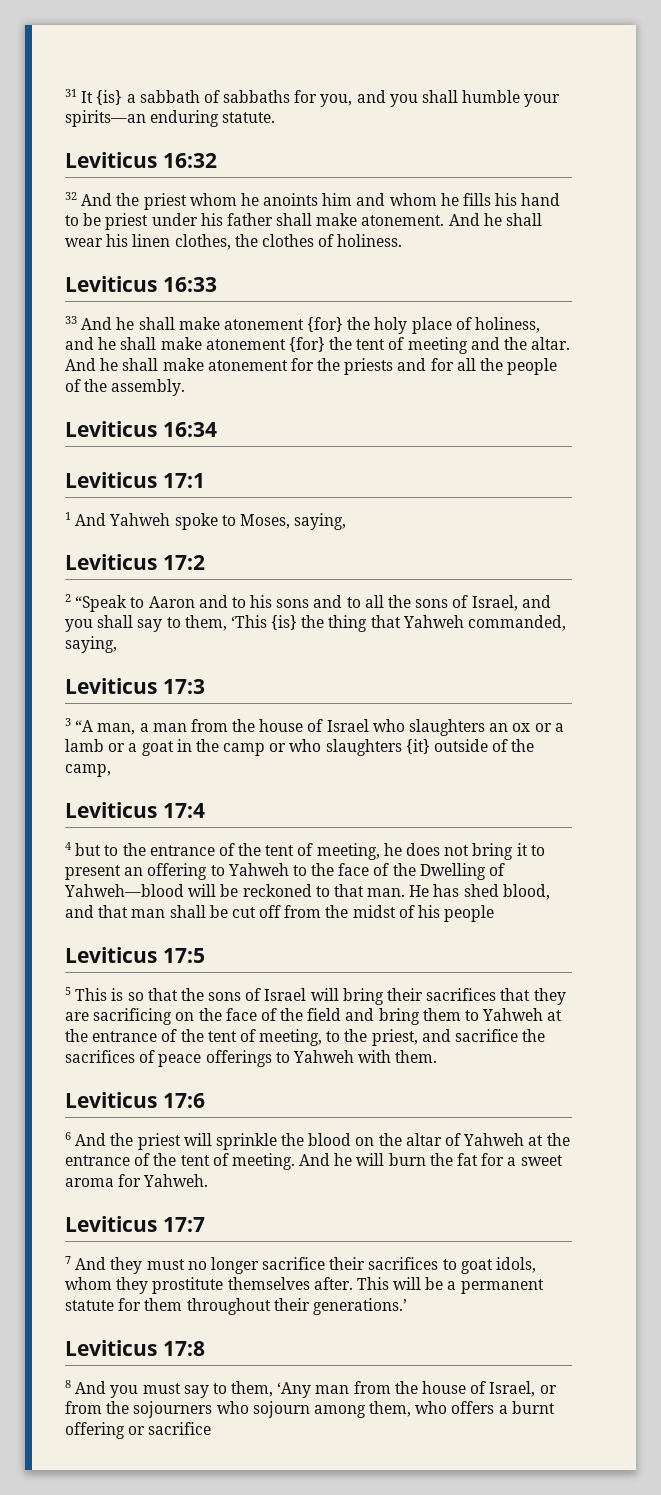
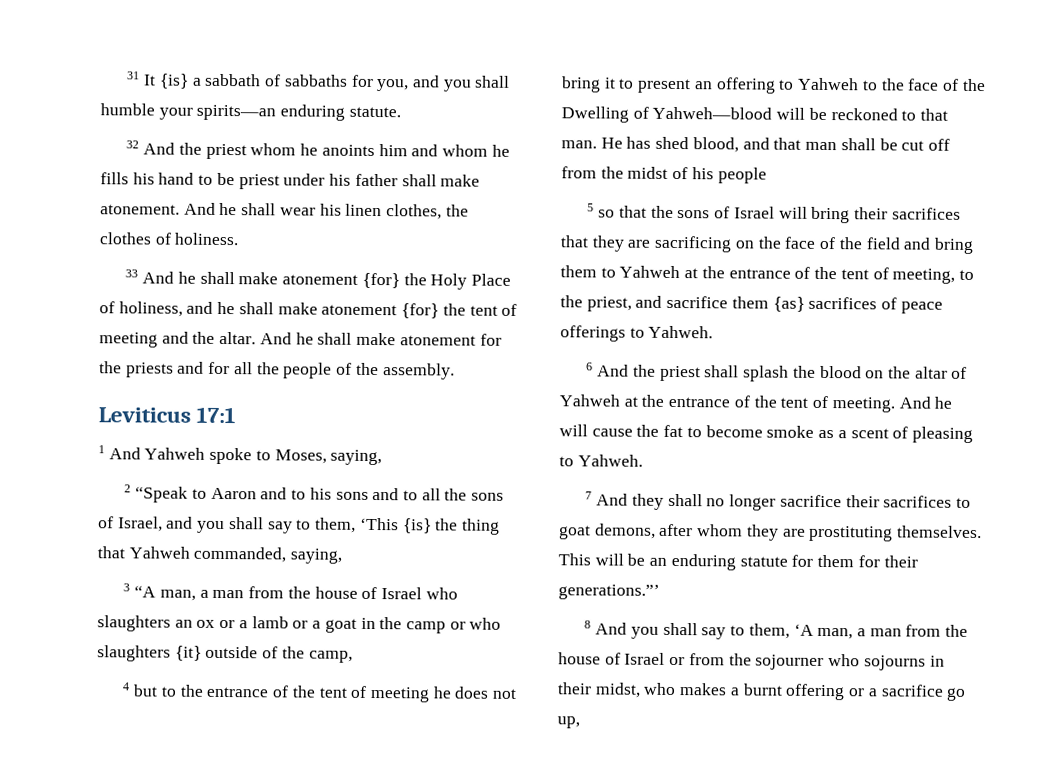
- Leviticus 16:32
- Leviticus 16:33
- 33 And he shall make atonement {for} the holy place of holiness, and he shall make atonement {for} the tent of meeting and the altar.
+ 33 And he shall make atonement {for} the Holy Place of holiness, and he shall make atonement {for} the tent of meeting and the altar.
- Leviticus 16:34
- Leviticus 17:2
- Leviticus 17:3
- Leviticus 17:4
- 4 but to the entrance of the tent of meeting, he does not bring it to present an offering to Yahweh to the face of the Dwelling of Yahweh—blood will be reckoned to that man.
+ 4 but to the entrance of the tent of meeting he does not bring it to present an offering to Yahweh to the face of the Dwelling of Yahweh—blood will be reckoned to that man.
- Leviticus 17:5
- 5 This is so that the sons of Israel will bring their sacrifices that they are sacrificing on the face of the field and bring them to Yahweh at the entrance of the tent of meeting, to the priest, and sacrifice the sacrifices of peace offerings to Yahweh with them.
- Leviticus 17:6
+ 5 so that the sons of Israel will bring their sacrifices that they are sacrificing on the face of the field and bring them to Yahweh at the entrance of the tent of meeting, to the priest, and sacrifice them {as} sacrifices of peace offerings to Yahweh.
- 6 And the priest will sprinkle the blood on the altar of Yahweh at the entrance of the tent of meeting.
+ 6 And the priest shall splash the blood on the altar of Yahweh at the entrance of the tent of meeting.
- And he will burn the fat for a sweet aroma for Yahweh.
- Leviticus 17:7
+ And he will cause the fat to become smoke as a scent of pleasing to Yahweh.
- 7 And they must no longer sacrifice their sacrifices to goat idols, whom they prostitute themselves after.
+ 7 And they shall no longer sacrifice their sacrifices to goat demons, after whom they are prostituting themselves.
- This will be a permanent statute for them throughout their generations.’
- Leviticus 17:8
+ This will be an enduring statute for them for their generations.”’
- 8 And you must say to them, ‘Any man from the house of Israel, or from the sojourners who sojourn among them, who offers a burnt offering or sacrifice
+ 8 And you shall say to them, ‘A man, a man from the house of Israel or from the sojourner who sojourns in their midst, who makes a burnt offering or a sacrifice go up,

